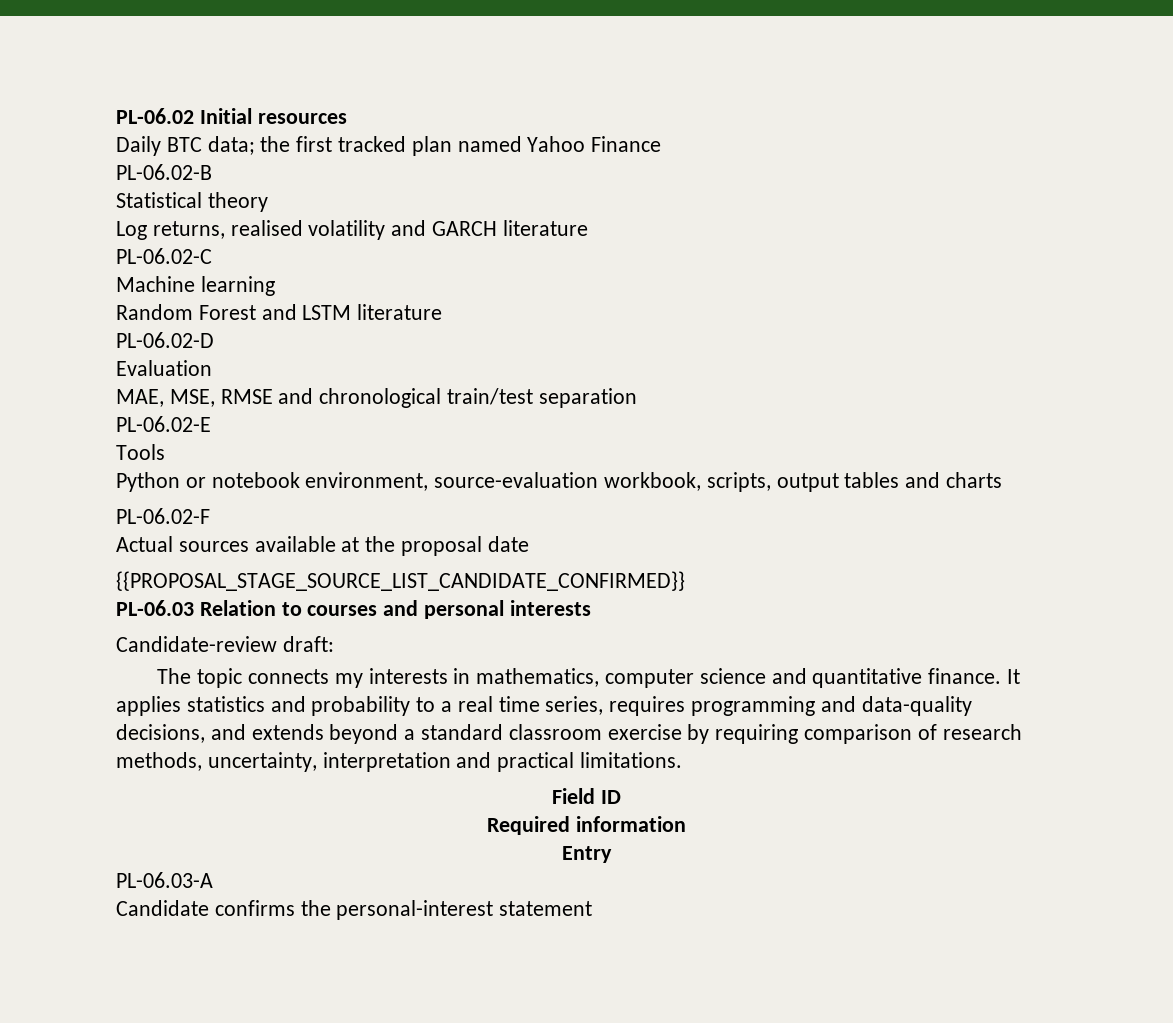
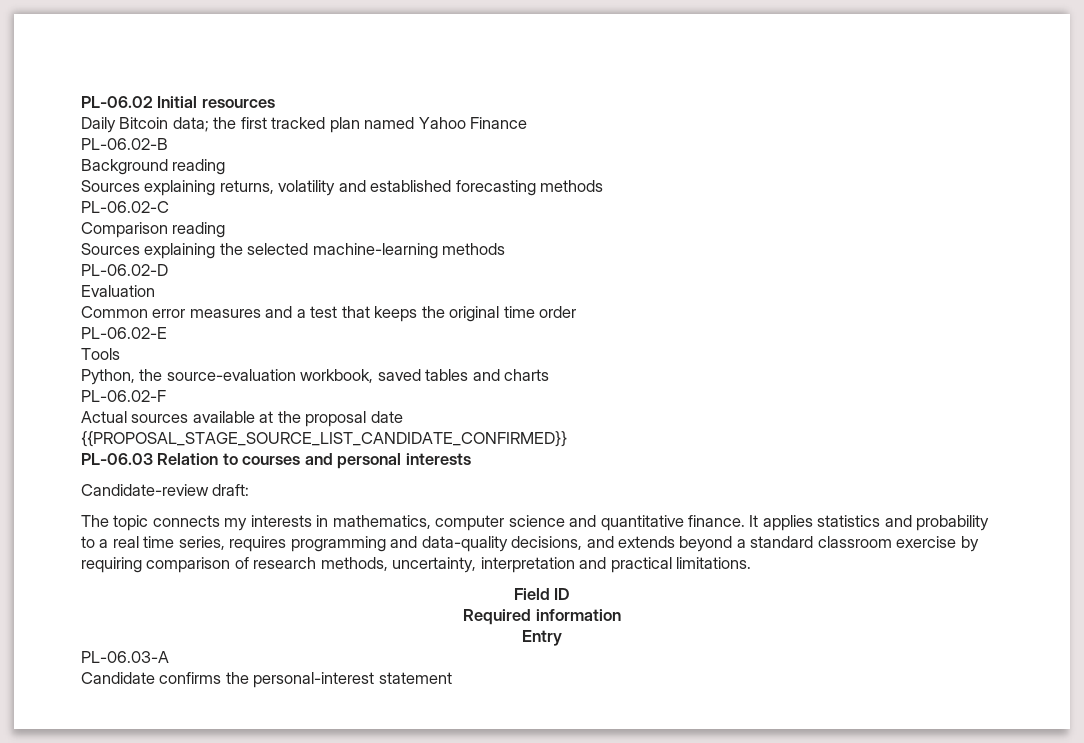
- Daily BTC data; the first tracked plan named Yahoo Finance
+ Daily Bitcoin data; the first tracked plan named Yahoo Finance
- Statistical theory
- Log returns, realised volatility and GARCH literature
+ Background reading
+ Sources explaining returns, volatility and established forecasting methods
  PL-06.02-C
- Machine learning
- Random Forest and LSTM literature
+ Comparison reading
+ Sources explaining the selected machine-learning methods
  PL-06.02-D
  Evaluation
- MAE, MSE, RMSE and chronological train/test separation
+ Common error measures and a test that keeps the original time order
  PL-06.02-E
  Tools
- Python or notebook environment, source-evaluation workbook, scripts, output tables and charts
+ Python, the source-evaluation workbook, saved tables and charts

